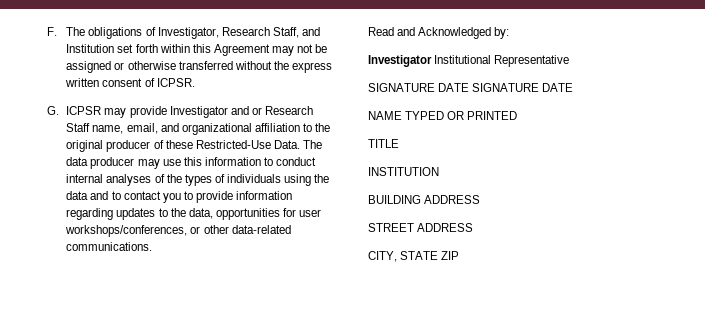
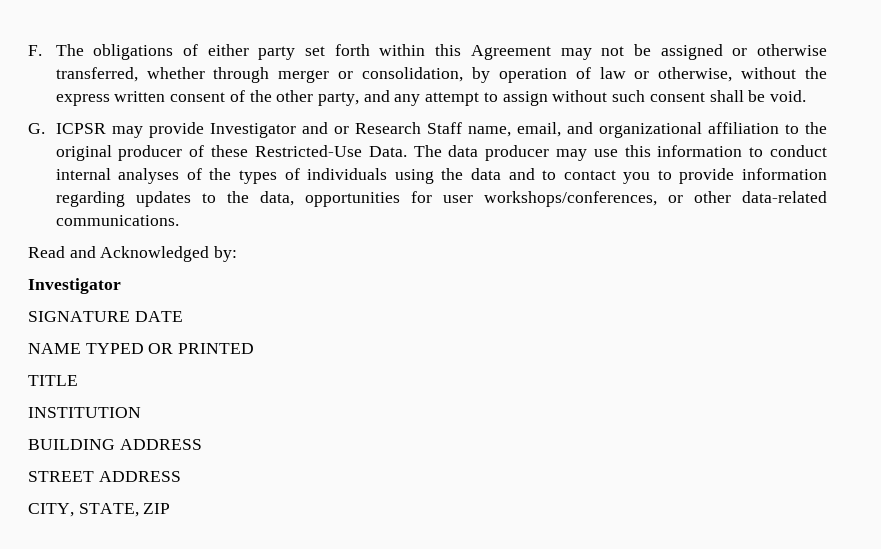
- F. The obligations of Investigator, Research Staff, and Institution set forth within this Agreement may not be assigned or otherwise transferred without the express written consent of ICPSR.
+ F. The obligations of either party set forth within this Agreement may not be assigned or otherwise transferred, whether through merger or consolidation, by operation of law or otherwise, without the express written consent of the other party, and any attempt to assign without such consent shall be void.
  Read and Acknowledged by:
- Investigator Institutional Representative
- SIGNATURE DATE SIGNATURE DATE
+ Investigator
+ SIGNATURE DATE
- CITY, STATE ZIP
+ CITY, STATE, ZIP

